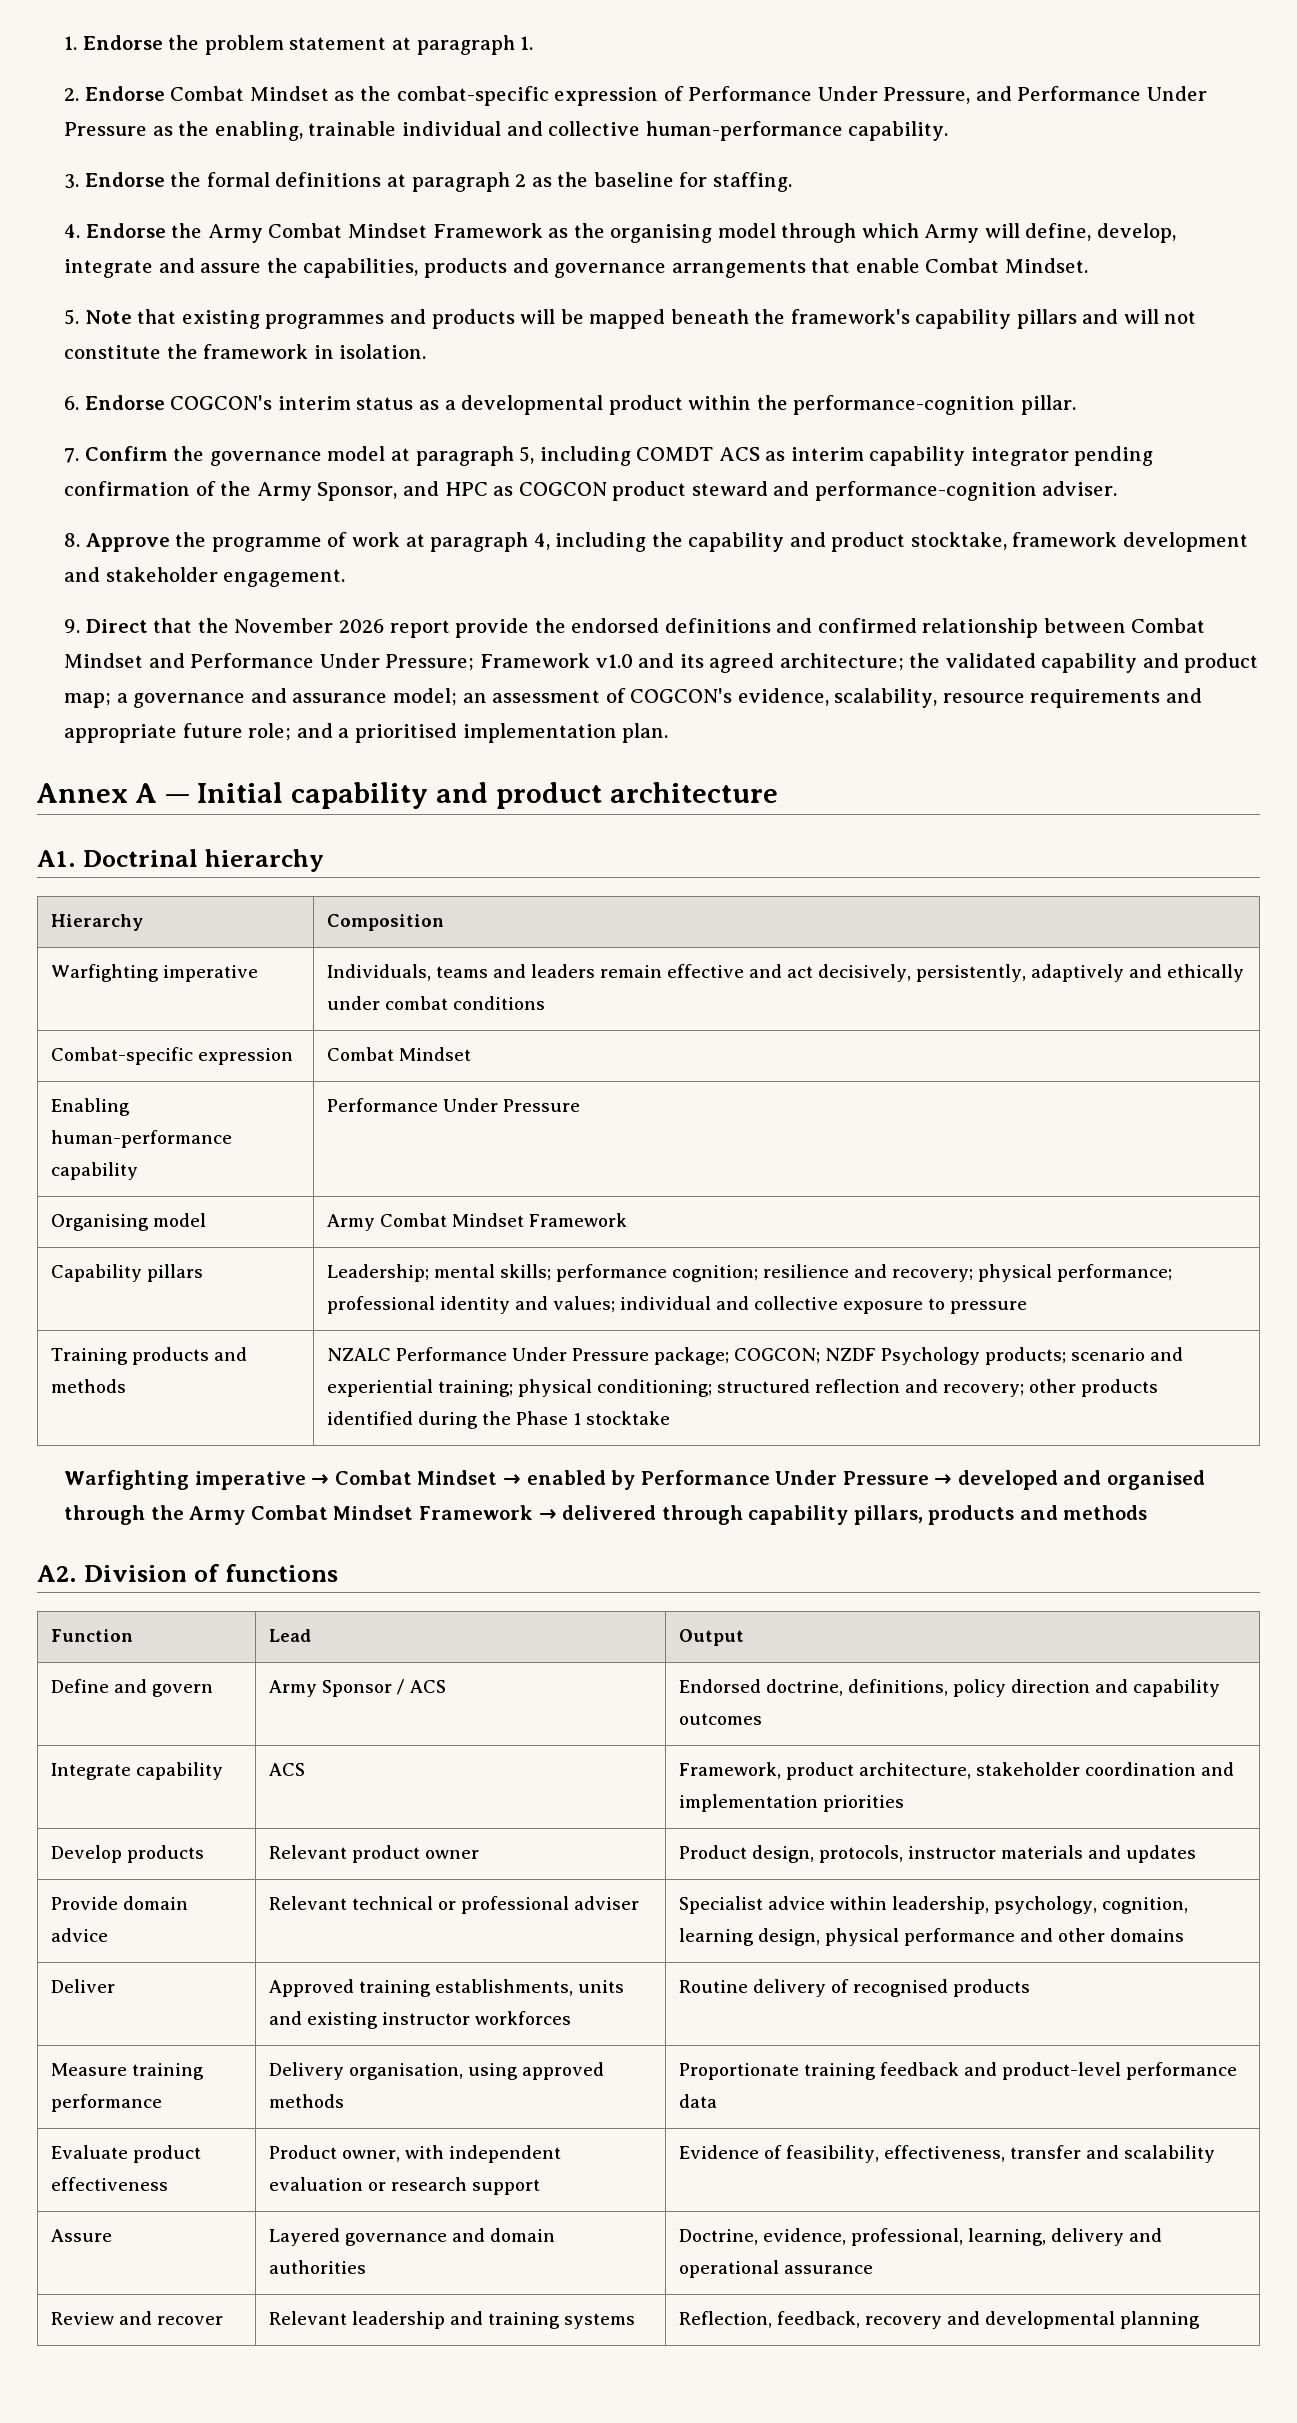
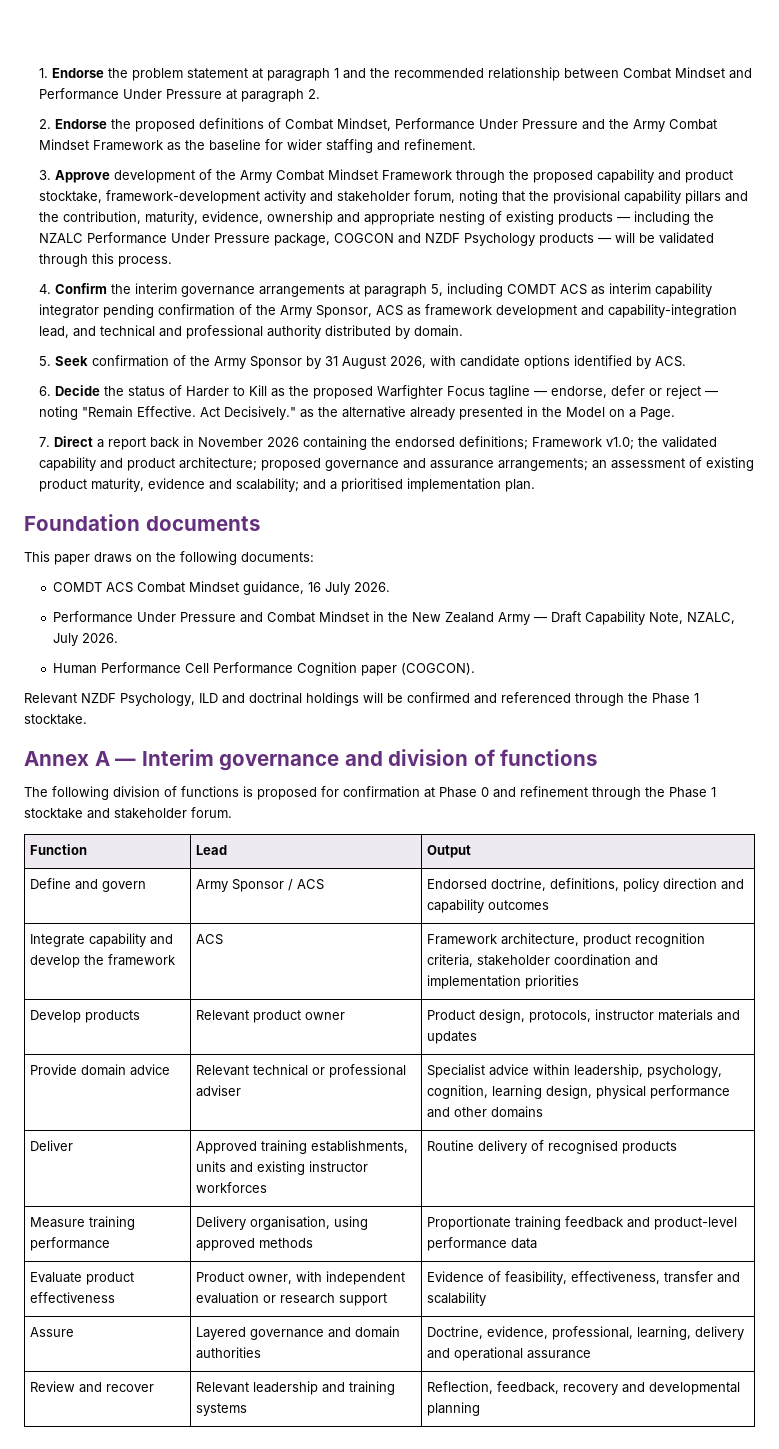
- 1. Endorse the problem statement at paragraph 1.
- 2. Endorse Combat Mindset as the combat-specific expression of Performance Under Pressure, and Performance Under Pressure as the enabling, trainable individual and collective human-performance capability.
- 3. Endorse the formal definitions at paragraph 2 as the baseline for staffing.
- 4. Endorse the Army Combat Mindset Framework as the organising model through which Army will define, develop, integrate and assure the capabilities, products and governance arrangements that enable Combat Mindset.
- 5. Note that existing programmes and products will be mapped beneath the framework's capability pillars and will not constitute the framework in isolation.
- 6. Endorse COGCON's interim status as a developmental product within the performance-cognition pillar.
- 7. Confirm the governance model at paragraph 5, including COMDT ACS as interim capability integrator pending confirmation of the Army Sponsor, and HPC as COGCON product steward and performance-cognition adviser.
- 8. Approve the programme of work at paragraph 4, including the capability and product stocktake, framework development and stakeholder engagement.
- 9. Direct that the November 2026 report provide the endorsed definitions and confirmed relationship between Combat Mindset and Performance Under Pressure; Framework v1.0 and its agreed architecture; the validated capability and product map; a governance and assurance model; an assessment of COGCON's evidence, scalability, resource requirements and appropriate future role; and a prioritised implementation plan.
+ 1. Endorse the problem statement at paragraph 1 and the recommended relationship between Combat Mindset and Performance Under Pressure at paragraph 2.
+ 2. Endorse the proposed definitions of Combat Mindset, Performance Under Pressure and the Army Combat Mindset Framework as the baseline for wider staffing and refinement.
+ 3. Approve development of the Army Combat Mindset Framework through the proposed capability and product stocktake, framework-development activity and stakeholder forum, noting that the provisional capability pillars and the contribution, maturity, evidence, ownership and appropriate nesting of existing products — including the NZALC Performance Under Pressure package, COGCON and NZDF Psychology products — will be validated through this process.
+ 4. Confirm the interim governance arrangements at paragraph 5, including COMDT ACS as interim capability integrator pending confirmation of the Army Sponsor, ACS as framework development and capability-integration lead, and technical and professional authority distributed by domain.
+ 5. Seek confirmation of the Army Sponsor by 31 August 2026, with candidate options identified by ACS.
+ 6. Decide the status of Harder to Kill as the proposed Warfighter Focus tagline — endorse, defer or reject — noting "Remain Effective. Act Decisively." as the alternative already presented in the Model on a Page.
+ 7. Direct a report back in November 2026 containing the endorsed definitions; Framework v1.0; the validated capability and product architecture; proposed governance and assurance arrangements; an assessment of existing product maturity, evidence and scalability; and a prioritised implementation plan.
- Annex A — Initial capability and product architecture
- A1. Doctrinal hierarchy
- Hierarchy | Composition
- Warfighting imperative | Individuals, teams and leaders remain effective and act decisively, persistently, adaptively and ethically under combat conditions
- Combat-specific expression | Combat Mindset
- Enabling human-performance capability | Performance Under Pressure
- Organising model | Army Combat Mindset Framework
- Capability pillars | Leadership; mental skills; performance cognition; resilience and recovery; physical performance; professional identity and values; individual and collective exposure to pressure
- Training products and methods | NZALC Performance Under Pressure package; COGCON; NZDF Psychology products; scenario and experiential training; physical conditioning; structured reflection and recovery; other products identified during the Phase 1 stocktake
- Warfighting imperative → Combat Mindset → enabled by Performance Under Pressure → developed and organised through the Army Combat Mindset Framework → delivered through capability pillars, products and methods
- A2. Division of functions
+ Foundation documents
+ This paper draws on the following documents:
+ COMDT ACS Combat Mindset guidance, 16 July 2026.
+ Performance Under Pressure and Combat Mindset in the New Zealand Army — Draft Capability Note, NZALC, July 2026.
+ Human Performance Cell Performance Cognition paper (COGCON).
+ Relevant NZDF Psychology, ILD and doctrinal holdings will be confirmed and referenced through the Phase 1 stocktake.
+ Annex A — Interim governance and division of functions
+ The following division of functions is proposed for confirmation at Phase 0 and refinement through the Phase 1 stocktake and stakeholder forum.
- Integrate capability | ACS | Framework, product architecture, stakeholder coordination and implementation priorities
+ Integrate capability and develop the framework | ACS | Framework architecture, product recognition criteria, stakeholder coordination and implementation priorities

